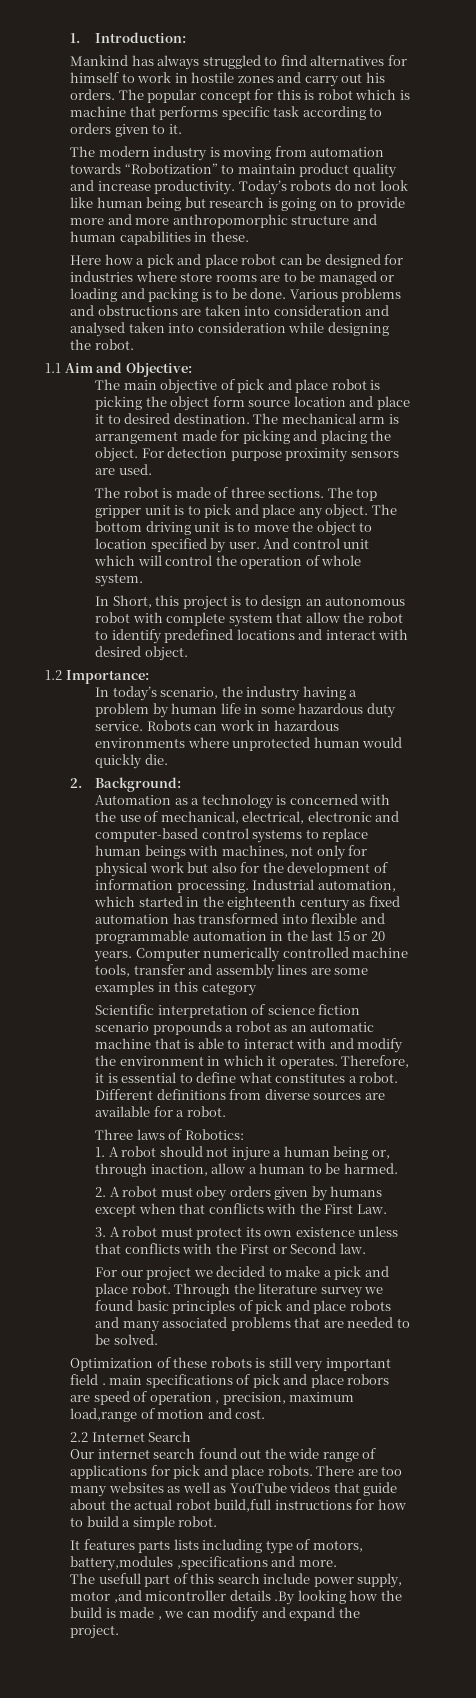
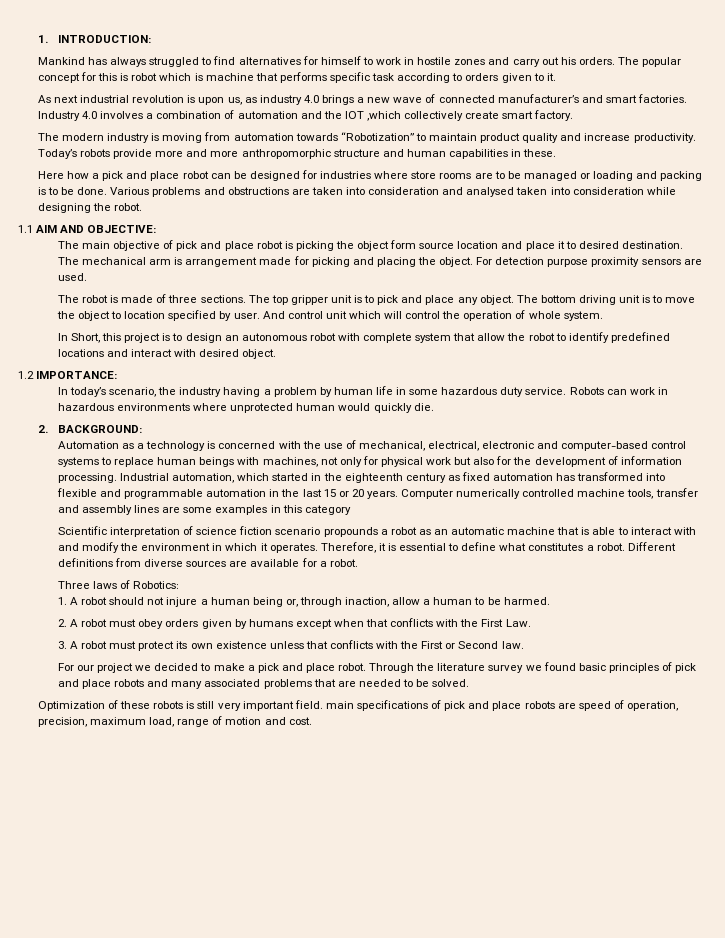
- 1. Introduction:
+ 1. INTRODUCTION:
+ As next industrial revolution is upon us, as industry 4.0 brings a new wave of connected manufacturer’s and smart factories. Industry 4.0 involves a combination of automation and the IOT ,which collectively create smart factory.
- Today’s robots do not look like human being but research is going on to provide more and more anthropomorphic structure and human capabilities in these.
+ Today’s robots provide more and more anthropomorphic structure and human capabilities in these.
- 1.1 Aim and Objective:
+ 1.1 AIM AND OBJECTIVE:
- 1.2 Importance:
+ 1.2 IMPORTANCE:
- 2. Background:
+ 2. BACKGROUND:
- Optimization of these robots is still very important field . main specifications of pick and place robors are speed of operation , precision, maximum load,range of motion and cost.
+ Optimization of these robots is still very important field. main specifications of pick and place robots are speed of operation, precision, maximum load, range of motion and cost.
- 2.2 Internet Search
- Our internet search found out the wide range of applications for pick and place robots. There are too many websites as well as YouTube videos that guide about the actual robot build,full instructions for how to build a simple robot.
- It features parts lists including type of motors, battery,modules ,specifications and more.
- The usefull part of this search include power supply, motor ,and micontroller details .By looking how the build is made , we can modify and expand the project.

